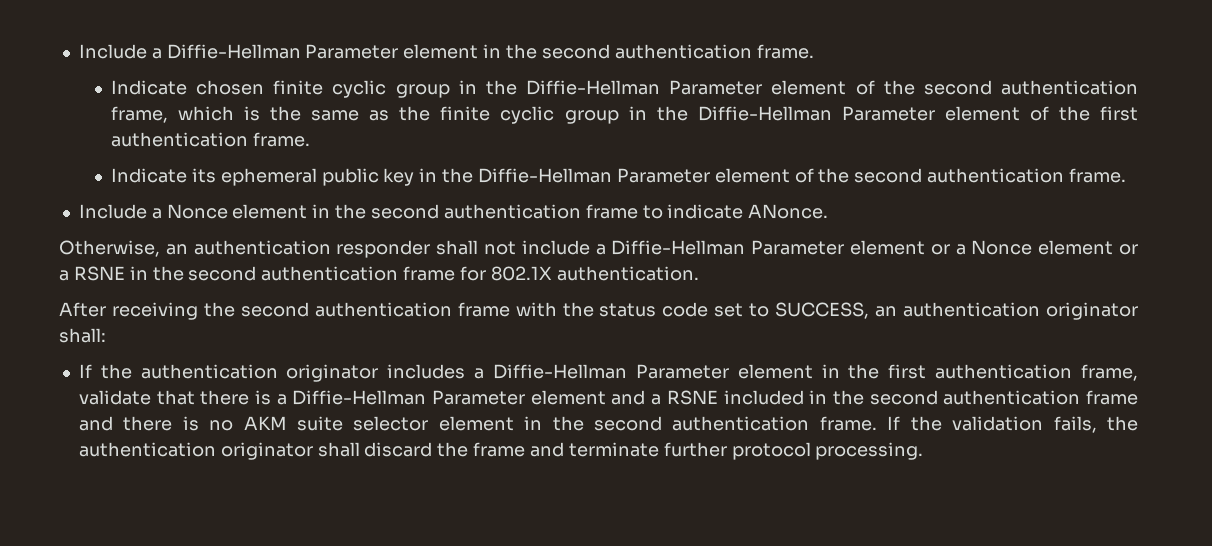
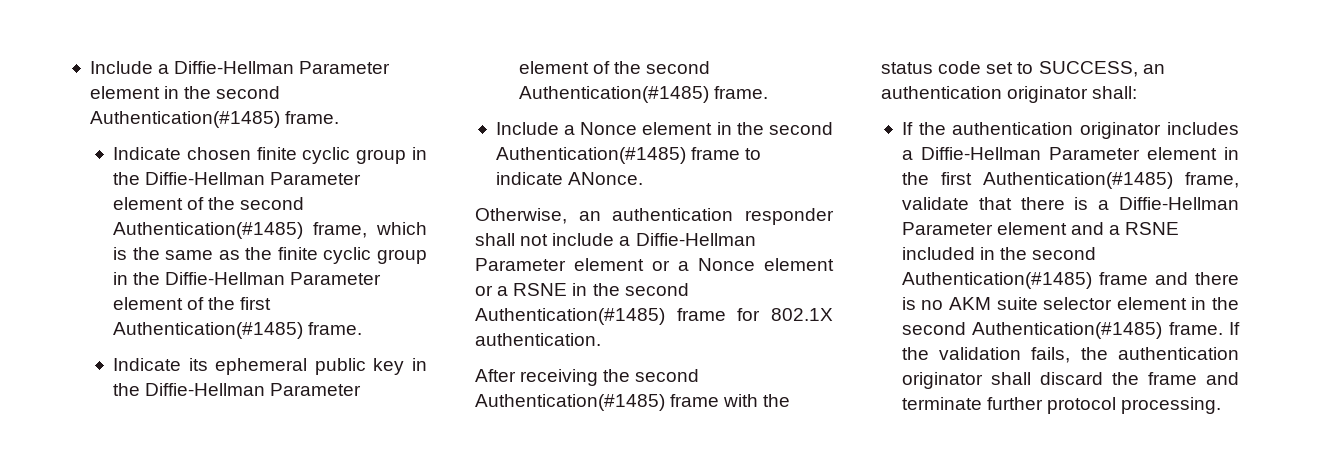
- Include a Diffie-Hellman Parameter element in the second authentication frame.
+ Include a Diffie-Hellman Parameter element in the second Authentication(#1485) frame.
- Indicate chosen finite cyclic group in the Diffie-Hellman Parameter element of the second authentication frame, which is the same as the finite cyclic group in the Diffie-Hellman Parameter element of the first authentication frame.
+ Indicate chosen finite cyclic group in the Diffie-Hellman Parameter element of the second Authentication(#1485) frame, which is the same as the finite cyclic group in the Diffie-Hellman Parameter element of the first Authentication(#1485) frame.
- Indicate its ephemeral public key in the Diffie-Hellman Parameter element of the second authentication frame.
+ Indicate its ephemeral public key in the Diffie-Hellman Parameter element of the second Authentication(#1485) frame.
- Include a Nonce element in the second authentication frame to indicate ANonce.
+ Include a Nonce element in the second Authentication(#1485) frame to indicate ANonce.
- Otherwise, an authentication responder shall not include a Diffie-Hellman Parameter element or a Nonce element or a RSNE in the second authentication frame for 802.1X authentication.
+ Otherwise, an authentication responder shall not include a Diffie-Hellman Parameter element or a Nonce element or a RSNE in the second Authentication(#1485) frame for 802.1X authentication.
- After receiving the second authentication frame with the status code set to SUCCESS, an authentication originator shall:
+ After receiving the second Authentication(#1485) frame with the status code set to SUCCESS, an authentication originator shall:
- If the authentication originator includes a Diffie-Hellman Parameter element in the first authentication frame, validate that there is a Diffie-Hellman Parameter element and a RSNE included in the second authentication frame and there is no AKM suite selector element in the second authentication frame.
+ If the authentication originator includes a Diffie-Hellman Parameter element in the first Authentication(#1485) frame, validate that there is a Diffie-Hellman Parameter element and a RSNE included in the second Authentication(#1485) frame and there is no AKM suite selector element in the second Authentication(#1485) frame.

